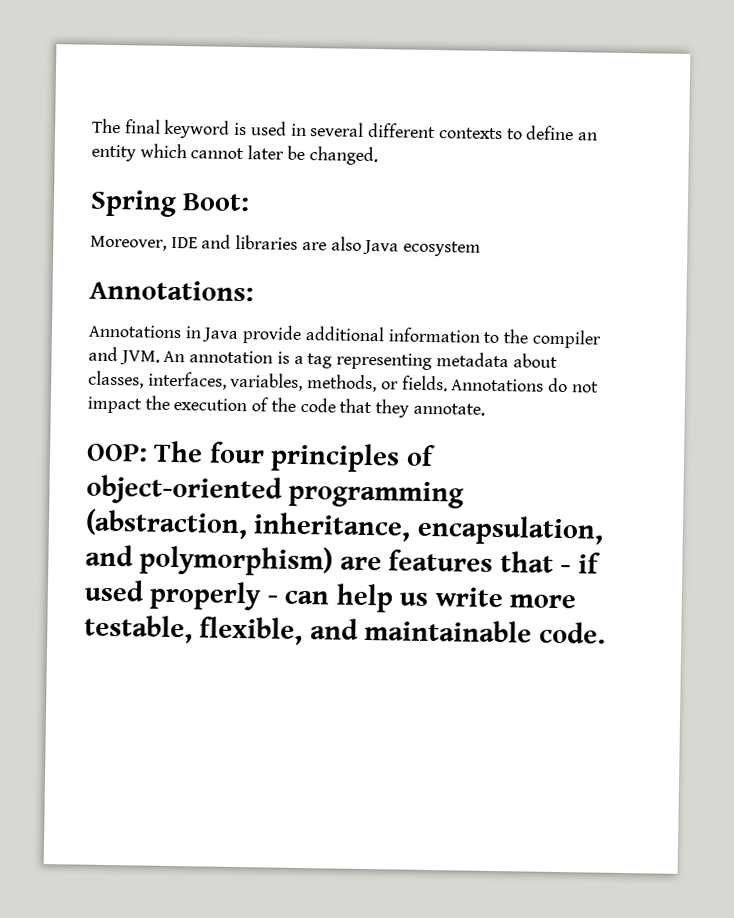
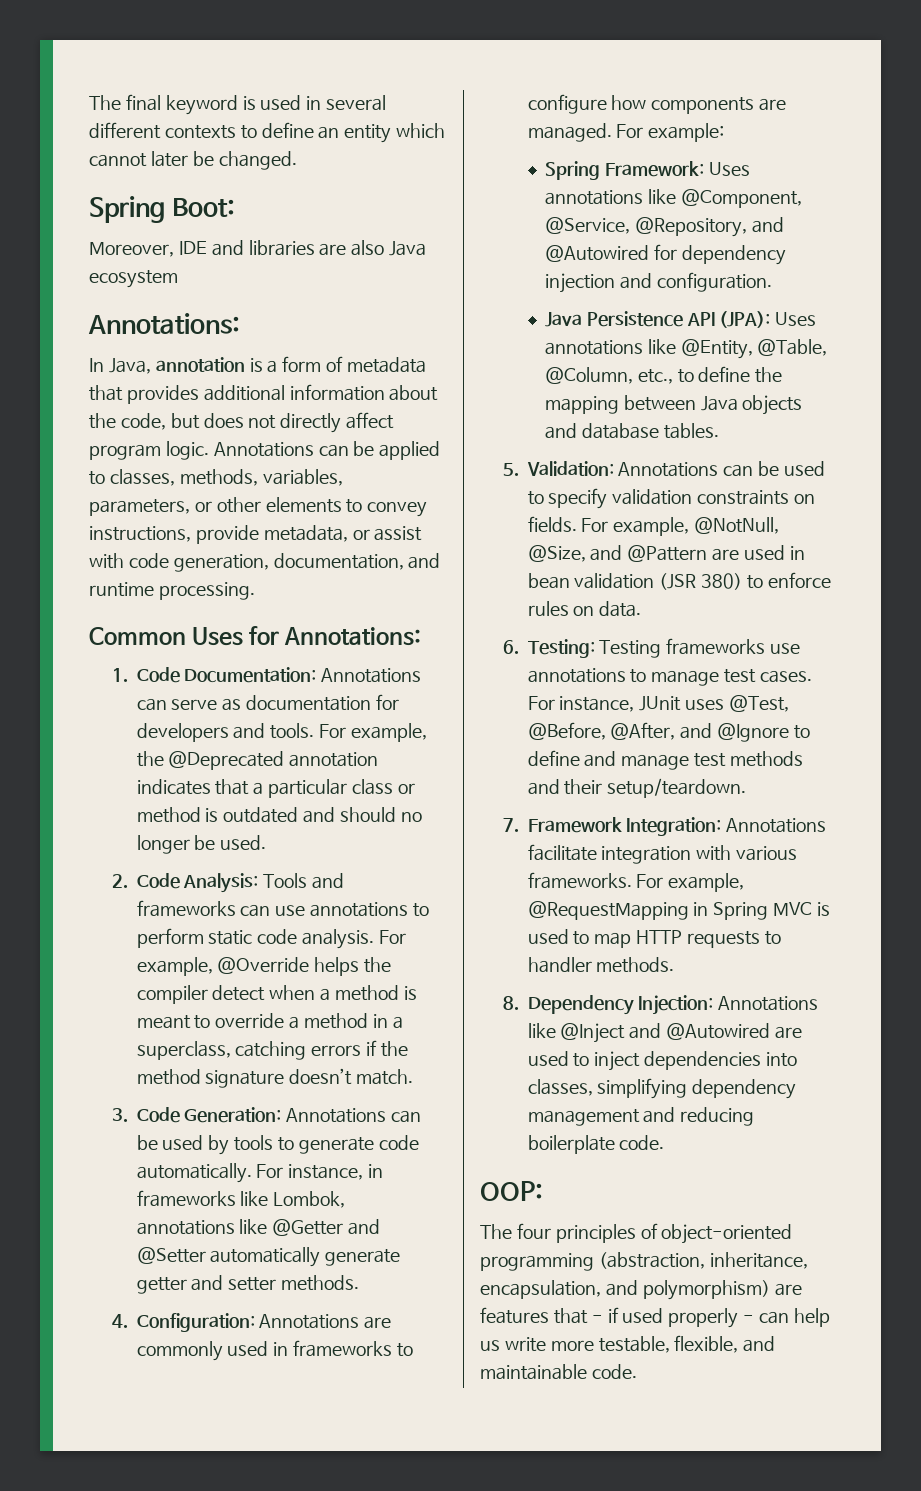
- Annotations in Java provide additional information to the compiler and JVM. An annotation is a tag representing metadata about classes, interfaces, variables, methods, or fields. Annotations do not impact the execution of the code that they annotate.
+ In Java, annotation is a form of metadata that provides additional information about the code, but does not directly affect program logic. Annotations can be applied to classes, methods, variables, parameters, or other elements to convey instructions, provide metadata, or assist with code generation, documentation, and runtime processing.
+ Common Uses for Annotations:
+ 1. Code Documentation: Annotations can serve as documentation for developers and tools. For example, the @Deprecated annotation indicates that a particular class or method is outdated and should no longer be used.
+ 2. Code Analysis: Tools and frameworks can use annotations to perform static code analysis. For example, @Override helps the compiler detect when a method is meant to override a method in a superclass, catching errors if the method signature doesn’t match.
+ 3. Code Generation: Annotations can be used by tools to generate code automatically. For instance, in frameworks like Lombok, annotations like @Getter and @Setter automatically generate getter and setter methods.
+ 4. Configuration: Annotations are commonly used in frameworks to configure how components are managed. For example:
+ Spring Framework: Uses annotations like @Component, @Service, @Repository, and @Autowired for dependency injection and configuration.
+ Java Persistence API (JPA): Uses annotations like @Entity, @Table, @Column, etc., to define the mapping between Java objects and database tables.
+ 5. Validation: Annotations can be used to specify validation constraints on fields. For example, @NotNull, @Size, and @Pattern are used in bean validation (JSR 380) to enforce rules on data.
+ 6. Testing: Testing frameworks use annotations to manage test cases. For instance, JUnit uses @Test, @Before, @After, and @Ignore to define and manage test methods and their setup/teardown.
+ 7. Framework Integration: Annotations facilitate integration with various frameworks. For example, @RequestMapping in Spring MVC is used to map HTTP requests to handler methods.
+ 8. Dependency Injection: Annotations like @Inject and @Autowired are used to inject dependencies into classes, simplifying dependency management and reducing boilerplate code.
- OOP: The four principles of object-oriented programming (abstraction, inheritance, encapsulation, and polymorphism) are features that - if used properly - can help us write more testable, flexible, and maintainable code.
+ OOP:
+ The four principles of object-oriented programming (abstraction, inheritance, encapsulation, and polymorphism) are features that - if used properly - can help us write more testable, flexible, and maintainable code.

